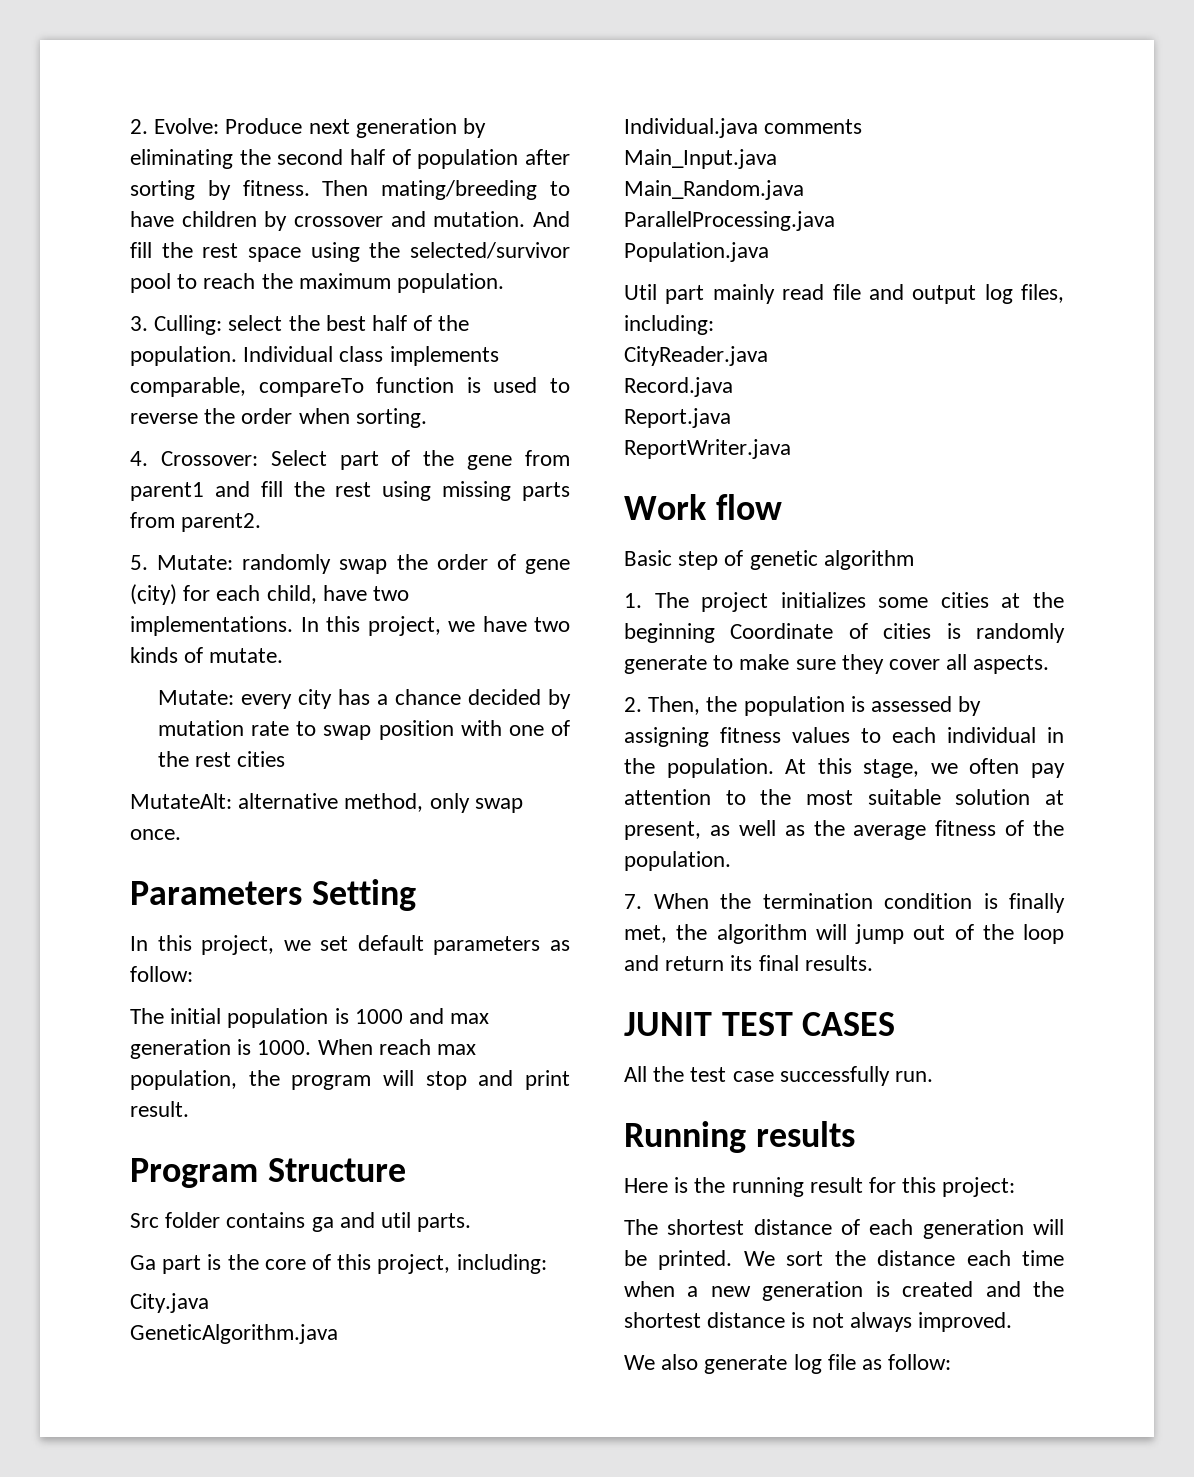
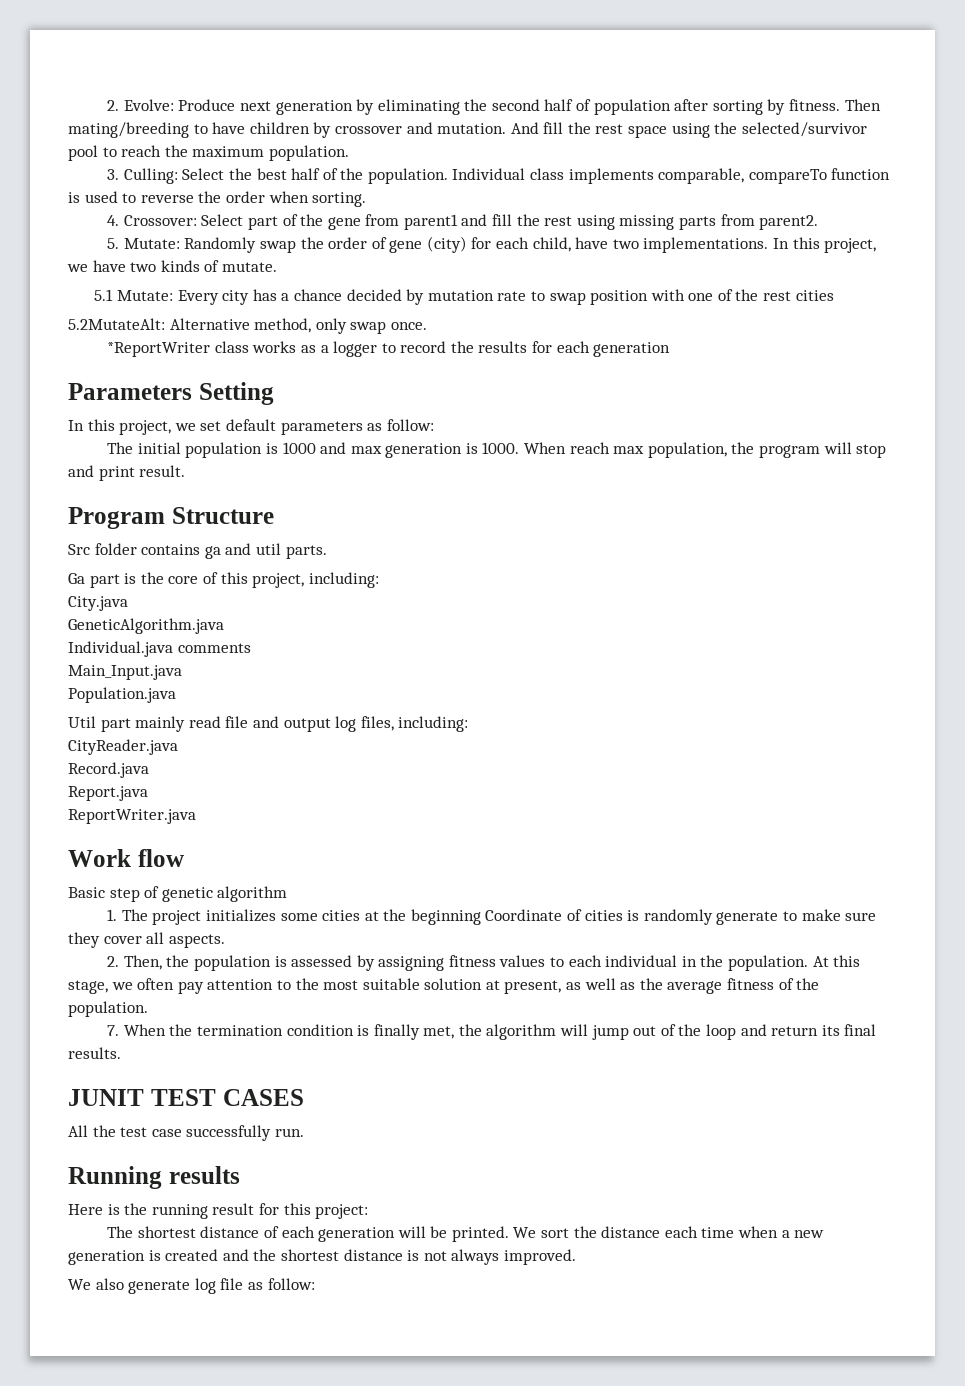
- 3. Culling: select the best half of the population.
+ 3. Culling: Select the best half of the population.
- 5. Mutate: randomly swap the order of gene (city) for each child, have two implementations.
+ 5. Mutate: Randomly swap the order of gene (city) for each child, have two implementations.
- Mutate: every city has a chance decided by mutation rate to swap position with one of the rest cities
+ 5.1 Mutate: Every city has a chance decided by mutation rate to swap position with one of the rest cities
- MutateAlt: alternative method, only swap once.
+ 5.2MutateAlt: Alternative method, only swap once.
+ *ReportWriter class works as a logger to record the results for each generation
- Main_Random.java
- ParallelProcessing.java

